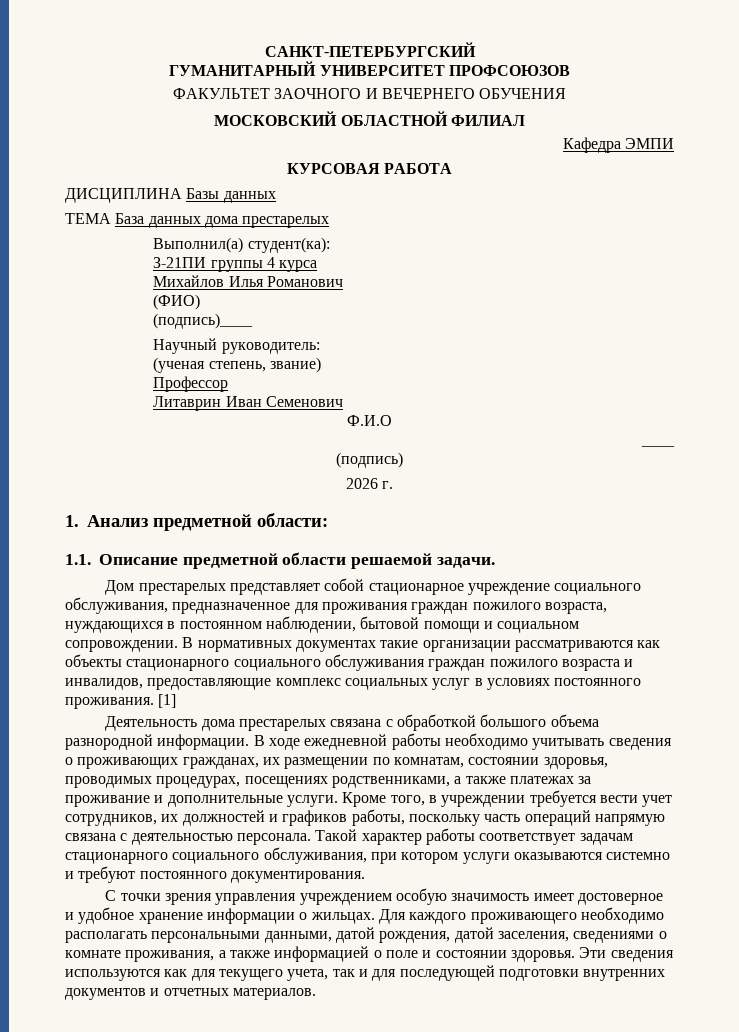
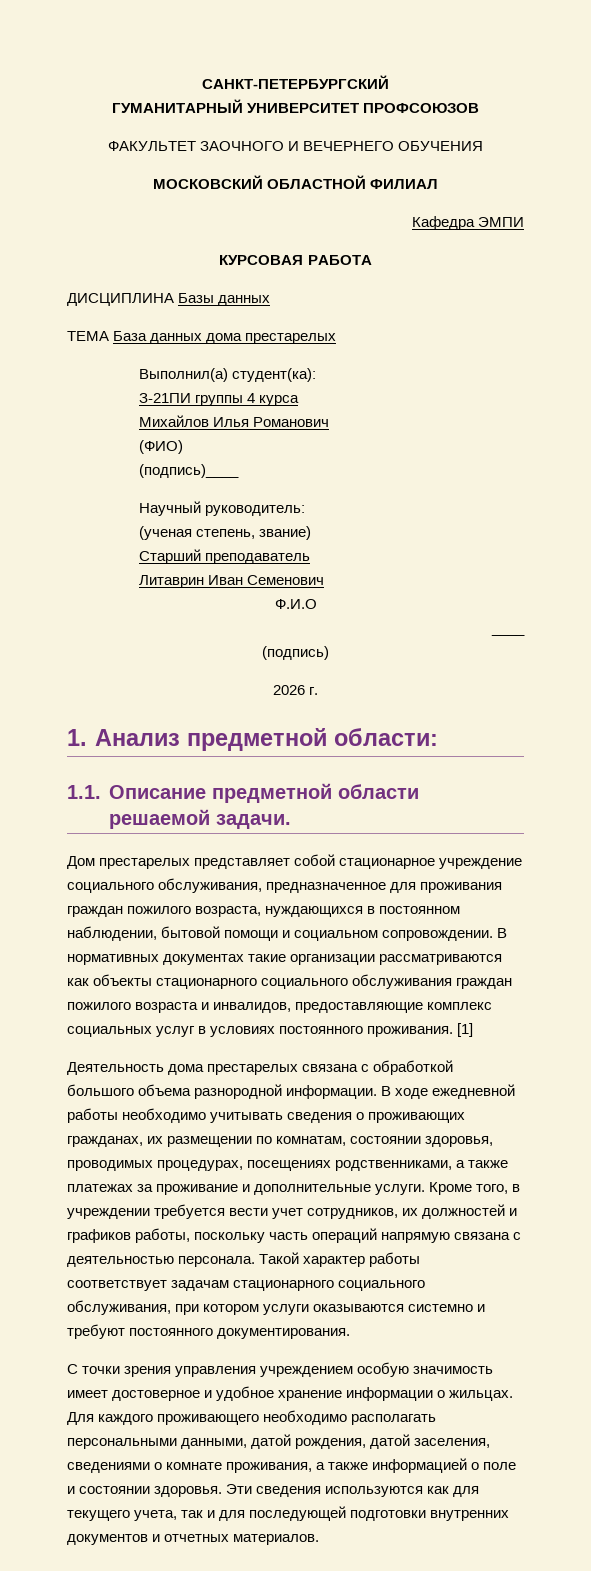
- Профессор
+ Старший преподаватель

